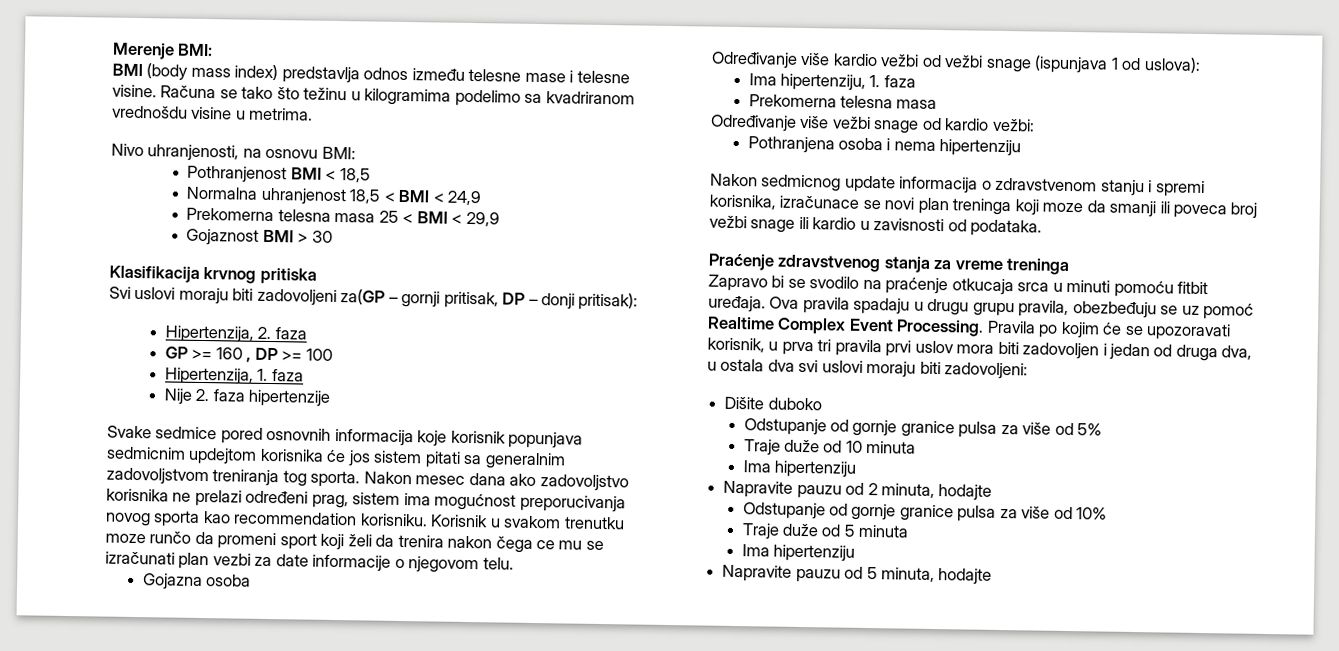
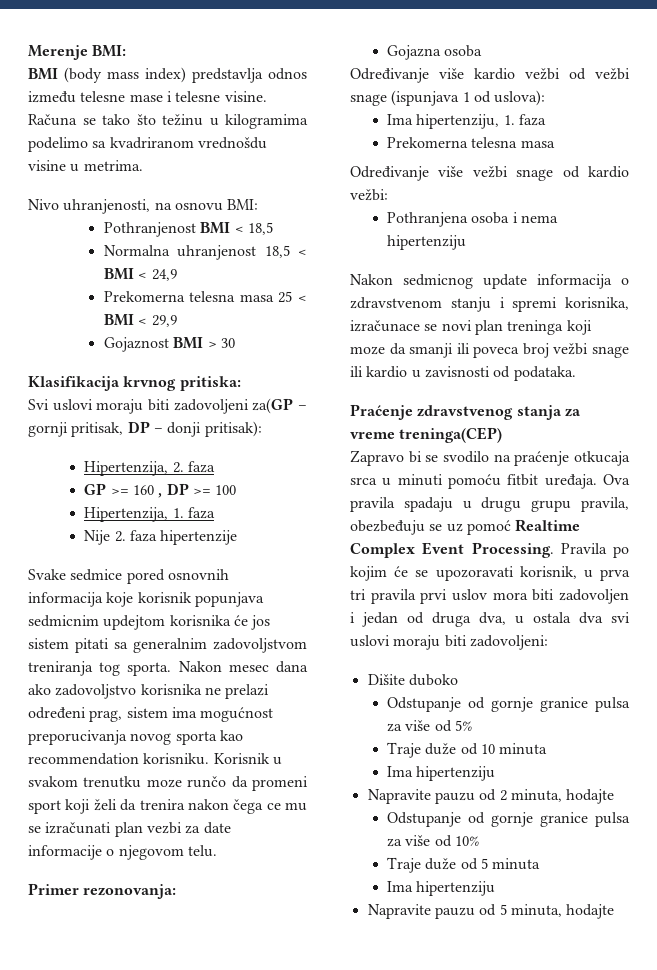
- Klasifikacija krvnog pritiska
+ Klasifikacija krvnog pritiska:
+ Primer rezonovanja:
- Praćenje zdravstvenog stanja za vreme treninga
+ Praćenje zdravstvenog stanja za vreme treninga(CEP)

